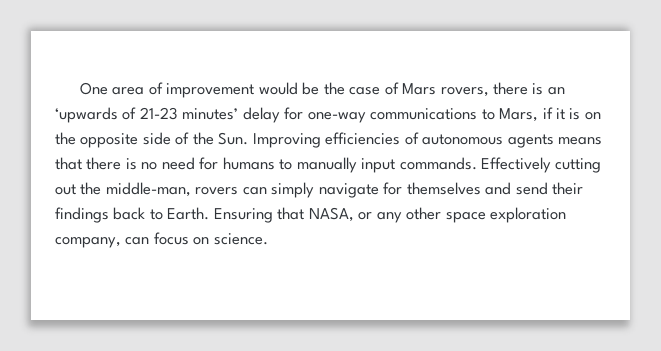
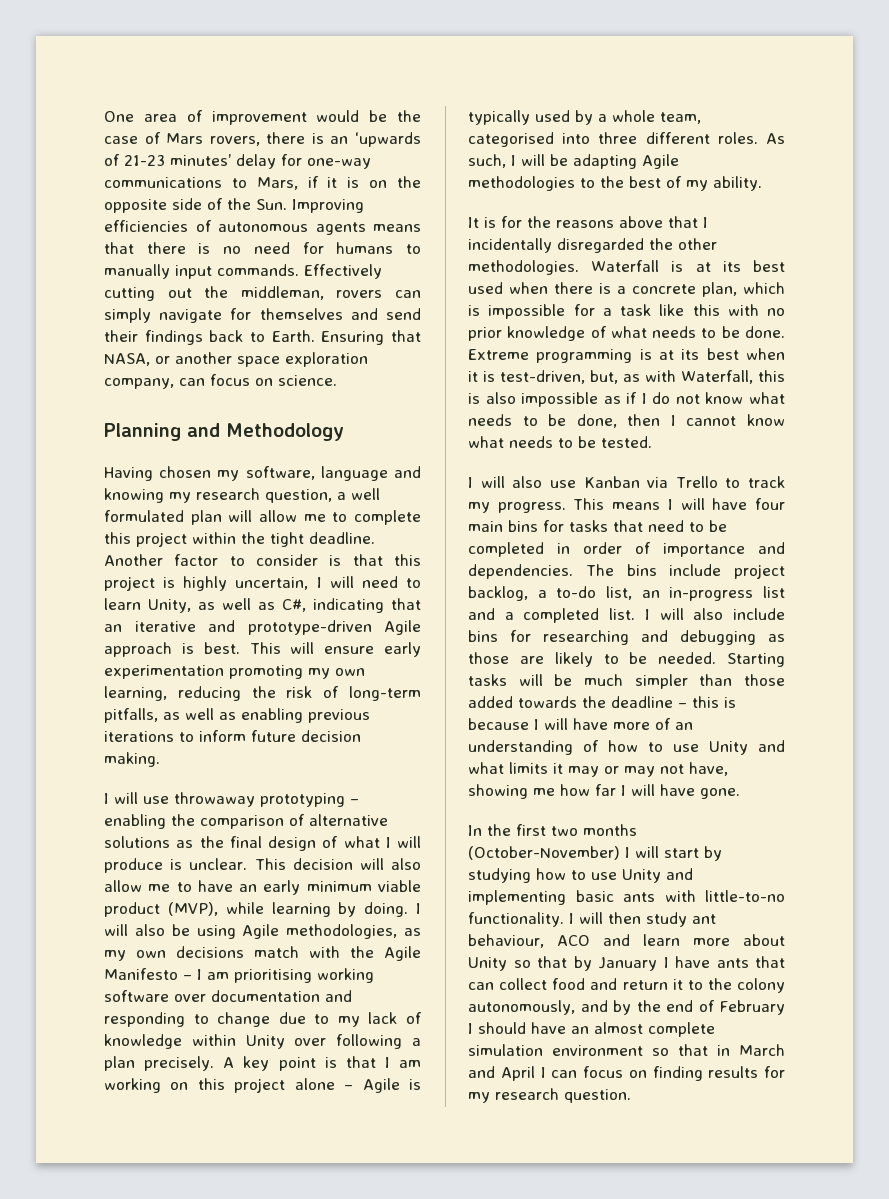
- Effectively cutting out the middle-man, rovers can simply navigate for themselves and send their findings back to Earth.
+ Effectively cutting out the middleman, rovers can simply navigate for themselves and send their findings back to Earth.
- Ensuring that NASA, or any other space exploration company, can focus on science.
+ Ensuring that NASA, or another space exploration company, can focus on science.
+ Planning and Methodology
+ Having chosen my software, language and knowing my research question, a well formulated plan will allow me to complete this project within the tight deadline. Another factor to consider is that this project is highly uncertain, I will need to learn Unity, as well as C#, indicating that an iterative and prototype-driven Agile approach is best. This will ensure early experimentation promoting my own learning, reducing the risk of long-term pitfalls, as well as enabling previous iterations to inform future decision making.
+ I will use throwaway prototyping – enabling the comparison of alternative solutions as the final design of what I will produce is unclear. This decision will also allow me to have an early minimum viable product (MVP), while learning by doing. I will also be using Agile methodologies, as my own decisions match with the Agile Manifesto – I am prioritising working software over documentation and responding to change due to my lack of knowledge within Unity over following a plan precisely. A key point is that I am working on this project alone – Agile is typically used by a whole team, categorised into three different roles. As such, I will be adapting Agile methodologies to the best of my ability.
+ It is for the reasons above that I incidentally disregarded the other methodologies. Waterfall is at its best used when there is a concrete plan, which is impossible for a task like this with no prior knowledge of what needs to be done. Extreme programming is at its best when it is test-driven, but, as with Waterfall, this is also impossible as if I do not know what needs to be done, then I cannot know what needs to be tested.
+ I will also use Kanban via Trello to track my progress. This means I will have four main bins for tasks that need to be completed in order of importance and dependencies. The bins include project backlog, a to-do list, an in-progress list and a completed list. I will also include bins for researching and debugging as those are likely to be needed. Starting tasks will be much simpler than those added towards the deadline – this is because I will have more of an understanding of how to use Unity and what limits it may or may not have, showing me how far I will have gone.
+ In the first two months (October-November) I will start by studying how to use Unity and implementing basic ants with little-to-no functionality. I will then study ant behaviour, ACO and learn more about Unity so that by January I have ants that can collect food and return it to the colony autonomously, and by the end of February I should have an almost complete simulation environment so that in March and April I can focus on finding results for my research question.

